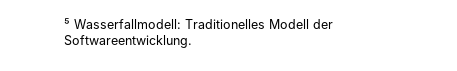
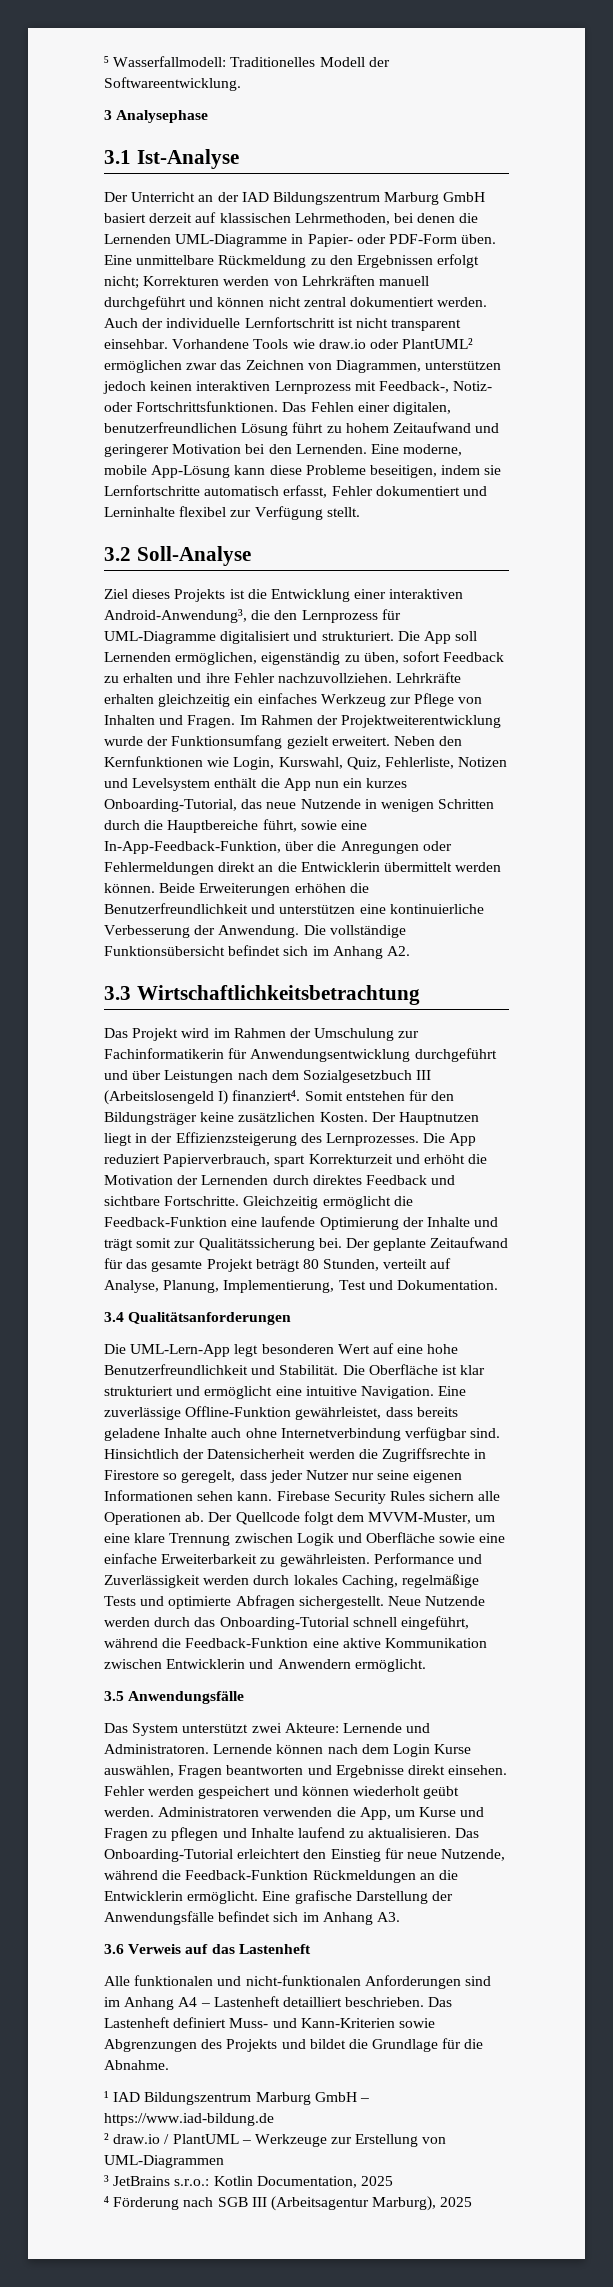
+ 3 Analysephase
+ 3.1 Ist-Analyse
+ Der Unterricht an der IAD Bildungszentrum Marburg GmbH basiert derzeit auf klassischen Lehrmethoden, bei denen die Lernenden UML-Diagramme in Papier- oder PDF-Form üben. Eine unmittelbare Rückmeldung zu den Ergebnissen erfolgt nicht; Korrekturen werden von Lehrkräften manuell durchgeführt und können nicht zentral dokumentiert werden. Auch der individuelle Lernfortschritt ist nicht transparent einsehbar. Vorhandene Tools wie draw.io oder PlantUML² ermöglichen zwar das Zeichnen von Diagrammen, unterstützen jedoch keinen interaktiven Lernprozess mit Feedback-, Notiz- oder Fortschrittsfunktionen. Das Fehlen einer digitalen, benutzerfreundlichen Lösung führt zu hohem Zeitaufwand und geringerer Motivation bei den Lernenden. Eine moderne, mobile App-Lösung kann diese Probleme beseitigen, indem sie Lernfortschritte automatisch erfasst, Fehler dokumentiert und Lerninhalte flexibel zur Verfügung stellt.
+ 3.2 Soll-Analyse
+ Ziel dieses Projekts ist die Entwicklung einer interaktiven Android-Anwendung³, die den Lernprozess für UML-Diagramme digitalisiert und strukturiert. Die App soll Lernenden ermöglichen, eigenständig zu üben, sofort Feedback zu erhalten und ihre Fehler nachzuvollziehen. Lehrkräfte erhalten gleichzeitig ein einfaches Werkzeug zur Pflege von Inhalten und Fragen. Im Rahmen der Projektweiterentwicklung wurde der Funktionsumfang gezielt erweitert. Neben den Kernfunktionen wie Login, Kurswahl, Quiz, Fehlerliste, Notizen und Levelsystem enthält die App nun ein kurzes Onboarding-Tutorial, das neue Nutzende in wenigen Schritten durch die Hauptbereiche führt, sowie eine In-App-Feedback-Funktion, über die Anregungen oder Fehlermeldungen direkt an die Entwicklerin übermittelt werden können. Beide Erweiterungen erhöhen die Benutzerfreundlichkeit und unterstützen eine kontinuierliche Verbesserung der Anwendung. Die vollständige Funktionsübersicht befindet sich im Anhang A2.
+ 3.3 Wirtschaftlichkeitsbetrachtung
+ Das Projekt wird im Rahmen der Umschulung zur Fachinformatikerin für Anwendungsentwicklung durchgeführt und über Leistungen nach dem Sozialgesetzbuch III (Arbeitslosengeld I) finanziert⁴. Somit entstehen für den Bildungsträger keine zusätzlichen Kosten. Der Hauptnutzen liegt in der Effizienzsteigerung des Lernprozesses. Die App reduziert Papierverbrauch, spart Korrekturzeit und erhöht die Motivation der Lernenden durch direktes Feedback und sichtbare Fortschritte. Gleichzeitig ermöglicht die Feedback-Funktion eine laufende Optimierung der Inhalte und trägt somit zur Qualitätssicherung bei. Der geplante Zeitaufwand für das gesamte Projekt beträgt 80 Stunden, verteilt auf Analyse, Planung, Implementierung, Test und Dokumentation.
+ 3.4 Qualitätsanforderungen
+ Die UML-Lern-App legt besonderen Wert auf eine hohe Benutzerfreundlichkeit und Stabilität. Die Oberfläche ist klar strukturiert und ermöglicht eine intuitive Navigation. Eine zuverlässige Offline-Funktion gewährleistet, dass bereits geladene Inhalte auch ohne Internetverbindung verfügbar sind. Hinsichtlich der Datensicherheit werden die Zugriffsrechte in Firestore so geregelt, dass jeder Nutzer nur seine eigenen Informationen sehen kann. Firebase Security Rules sichern alle Operationen ab. Der Quellcode folgt dem MVVM-Muster, um eine klare Trennung zwischen Logik und Oberfläche sowie eine einfache Erweiterbarkeit zu gewährleisten. Performance und Zuverlässigkeit werden durch lokales Caching, regelmäßige Tests und optimierte Abfragen sichergestellt. Neue Nutzende werden durch das Onboarding-Tutorial schnell eingeführt, während die Feedback-Funktion eine aktive Kommunikation zwischen Entwicklerin und Anwendern ermöglicht.
+ 3.5 Anwendungsfälle
+ Das System unterstützt zwei Akteure: Lernende und Administratoren. Lernende können nach dem Login Kurse auswählen, Fragen beantworten und Ergebnisse direkt einsehen. Fehler werden gespeichert und können wiederholt geübt werden. Administratoren verwenden die App, um Kurse und Fragen zu pflegen und Inhalte laufend zu aktualisieren. Das Onboarding-Tutorial erleichtert den Einstieg für neue Nutzende, während die Feedback-Funktion Rückmeldungen an die Entwicklerin ermöglicht. Eine grafische Darstellung der Anwendungsfälle befindet sich im Anhang A3.
+ 3.6 Verweis auf das Lastenheft
+ Alle funktionalen und nicht-funktionalen Anforderungen sind im Anhang A4 – Lastenheft detailliert beschrieben. Das Lastenheft definiert Muss- und Kann-Kriterien sowie Abgrenzungen des Projekts und bildet die Grundlage für die Abnahme.
+ ¹ IAD Bildungszentrum Marburg GmbH – https://www.iad-bildung.de
+ ² draw.io / PlantUML – Werkzeuge zur Erstellung von UML-Diagrammen
+ ³ JetBrains s.r.o.: Kotlin Documentation, 2025
+ ⁴ Förderung nach SGB III (Arbeitsagentur Marburg), 2025

